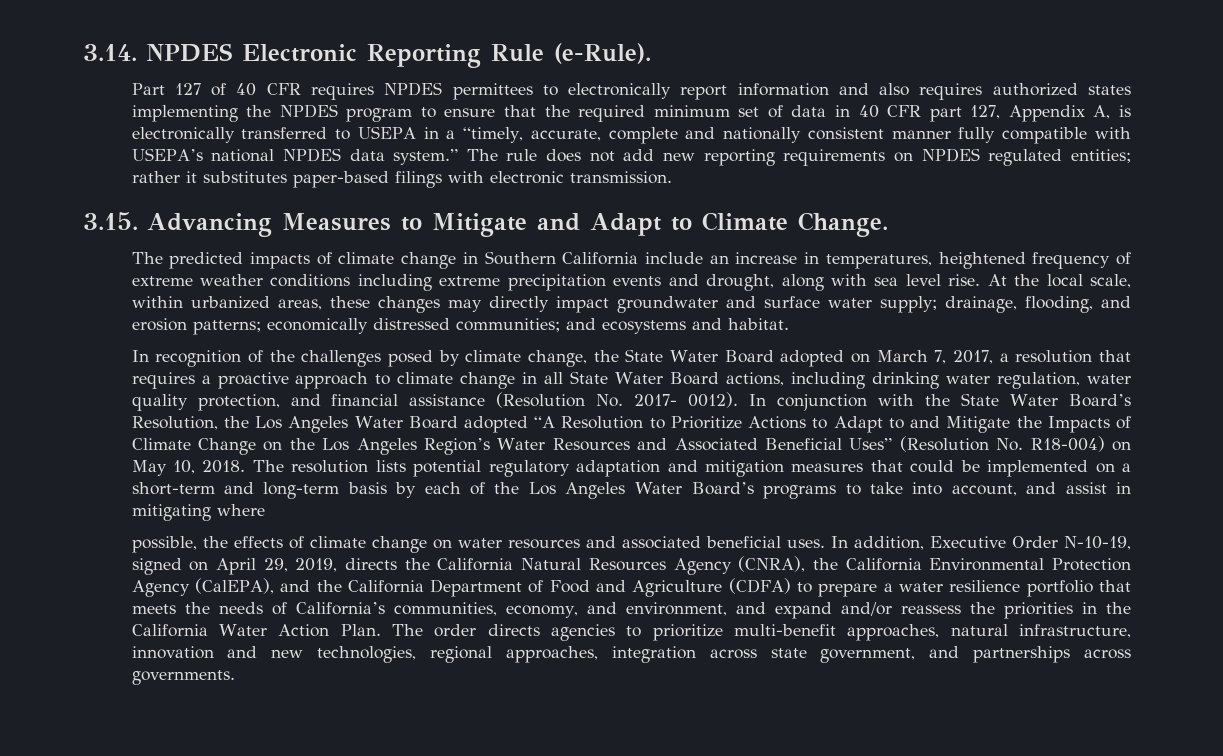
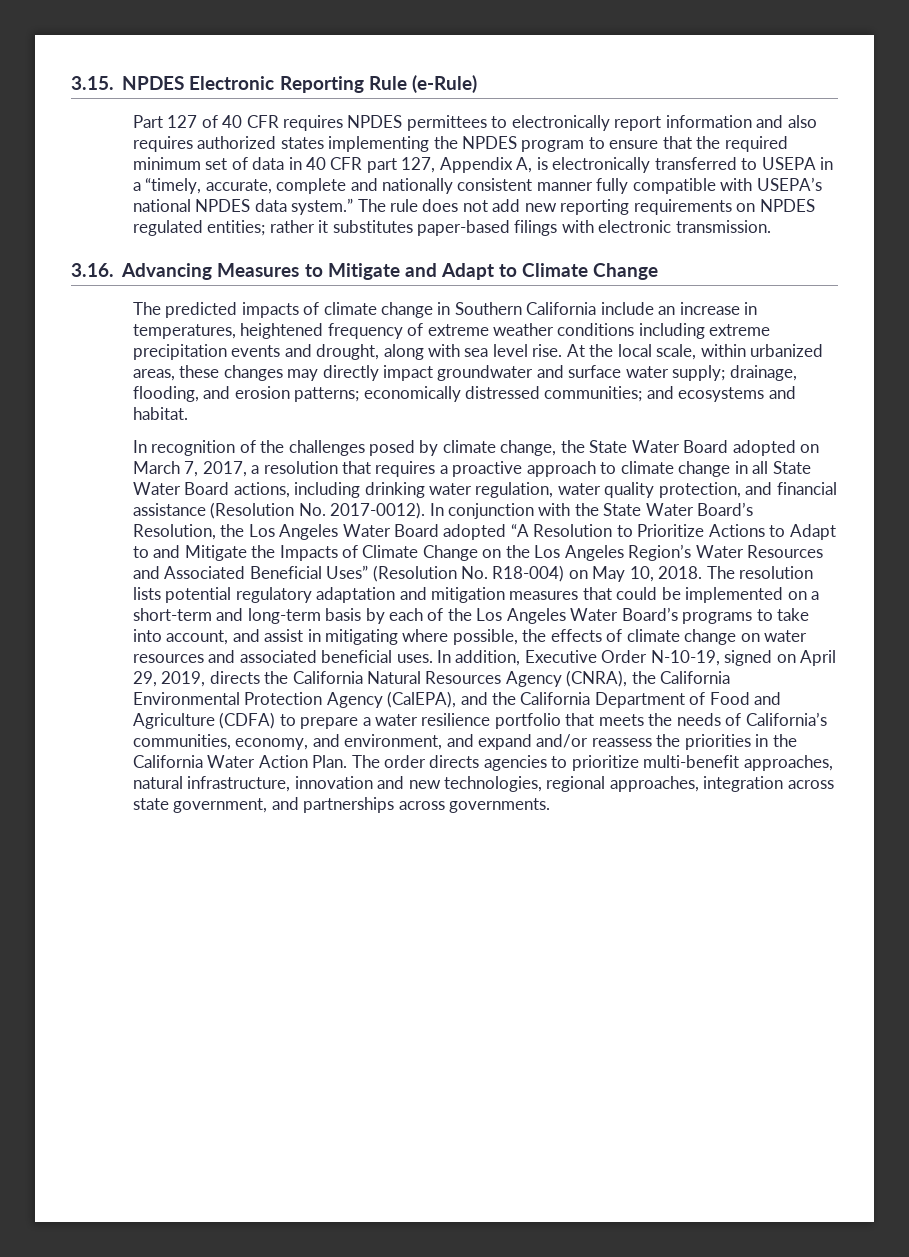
- 3.14. NPDES Electronic Reporting Rule (e-Rule).
+ 3.15. NPDES Electronic Reporting Rule (e-Rule)
- 3.15. Advancing Measures to Mitigate and Adapt to Climate Change.
+ 3.16. Advancing Measures to Mitigate and Adapt to Climate Change
- In recognition of the challenges posed by climate change, the State Water Board adopted on March 7, 2017, a resolution that requires a proactive approach to climate change in all State Water Board actions, including drinking water regulation, water quality protection, and financial assistance (Resolution No. 2017- 0012).
+ In recognition of the challenges posed by climate change, the State Water Board adopted on March 7, 2017, a resolution that requires a proactive approach to climate change in all State Water Board actions, including drinking water regulation, water quality protection, and financial assistance (Resolution No. 2017-0012).
- The resolution lists potential regulatory adaptation and mitigation measures that could be implemented on a short-term and long-term basis by each of the Los Angeles Water Board’s programs to take into account, and assist in mitigating where
- possible, the effects of climate change on water resources and associated beneficial uses.
+ The resolution lists potential regulatory adaptation and mitigation measures that could be implemented on a short-term and long-term basis by each of the Los Angeles Water Board’s programs to take into account, and assist in mitigating where possible, the effects of climate change on water resources and associated beneficial uses.

